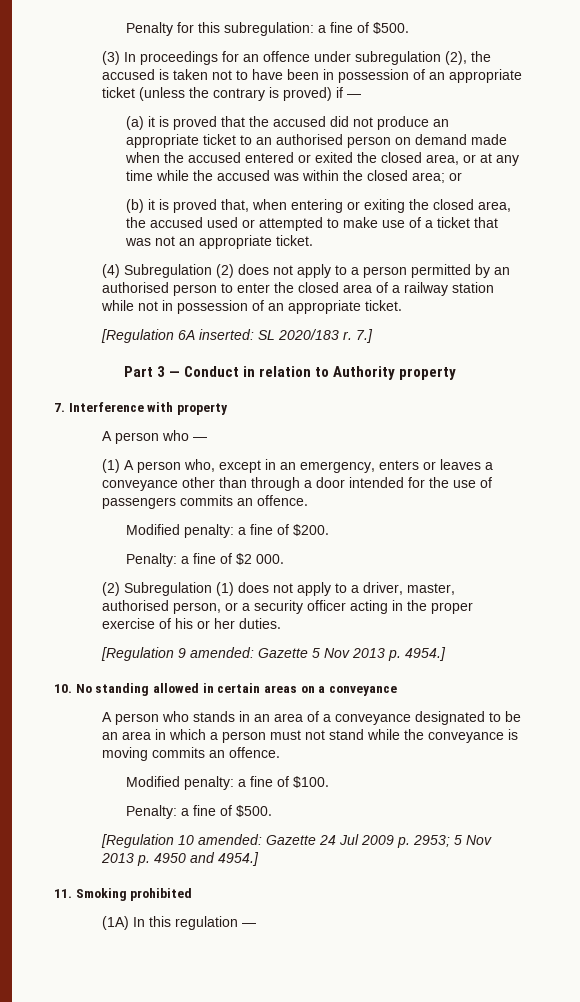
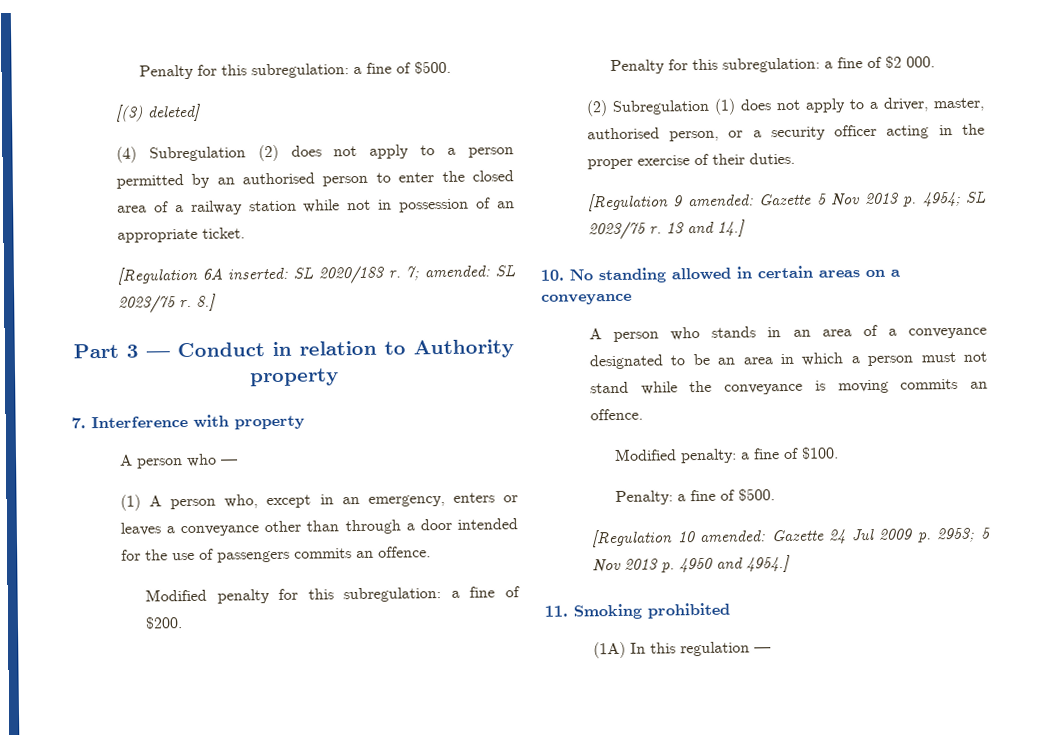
- (3) In proceedings for an offence under subregulation (2), the accused is taken not to have been in possession of an appropriate ticket (unless the contrary is proved) if —
- (a) it is proved that the accused did not produce an appropriate ticket to an authorised person on demand made when the accused entered or exited the closed area, or at any time while the accused was within the closed area; or
- (b) it is proved that, when entering or exiting the closed area, the accused used or attempted to make use of a ticket that was not an appropriate ticket.
+ [(3) deleted]
- 7.]
+ 7; amended: SL 2023/75 r. 8.]
- Modified penalty: a fine of $200.
+ Modified penalty for this subregulation: a fine of $200.
- Penalty: a fine of $2 000.
+ Penalty for this subregulation: a fine of $2 000.
- (2) Subregulation (1) does not apply to a driver, master, authorised person, or a security officer acting in the proper exercise of his or her duties.
+ (2) Subregulation (1) does not apply to a driver, master, authorised person, or a security officer acting in the proper exercise of their duties.
- [Regulation 9 amended: Gazette 5 Nov 2013 p. 4954.]
+ [Regulation 9 amended: Gazette 5 Nov 2013 p. 4954; SL 2023/75 r. 13 and 14.]

